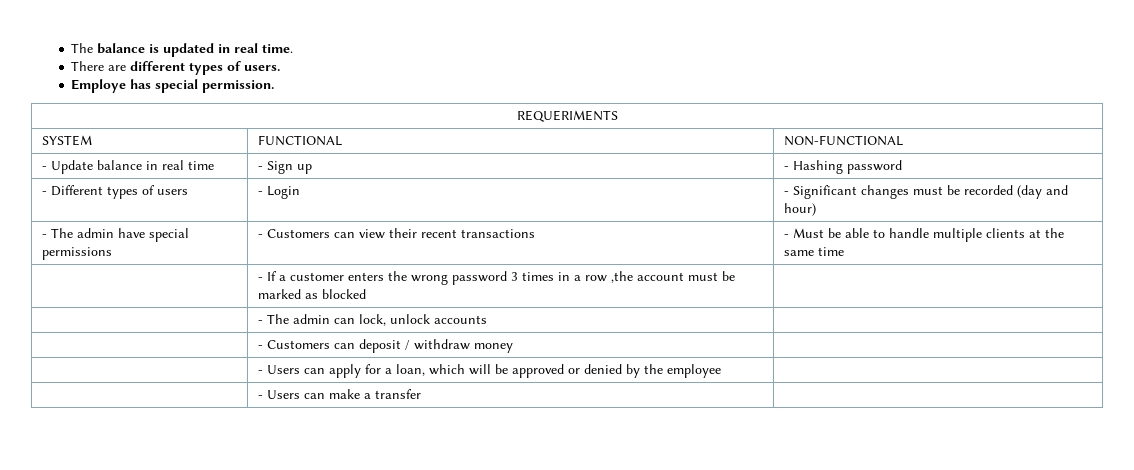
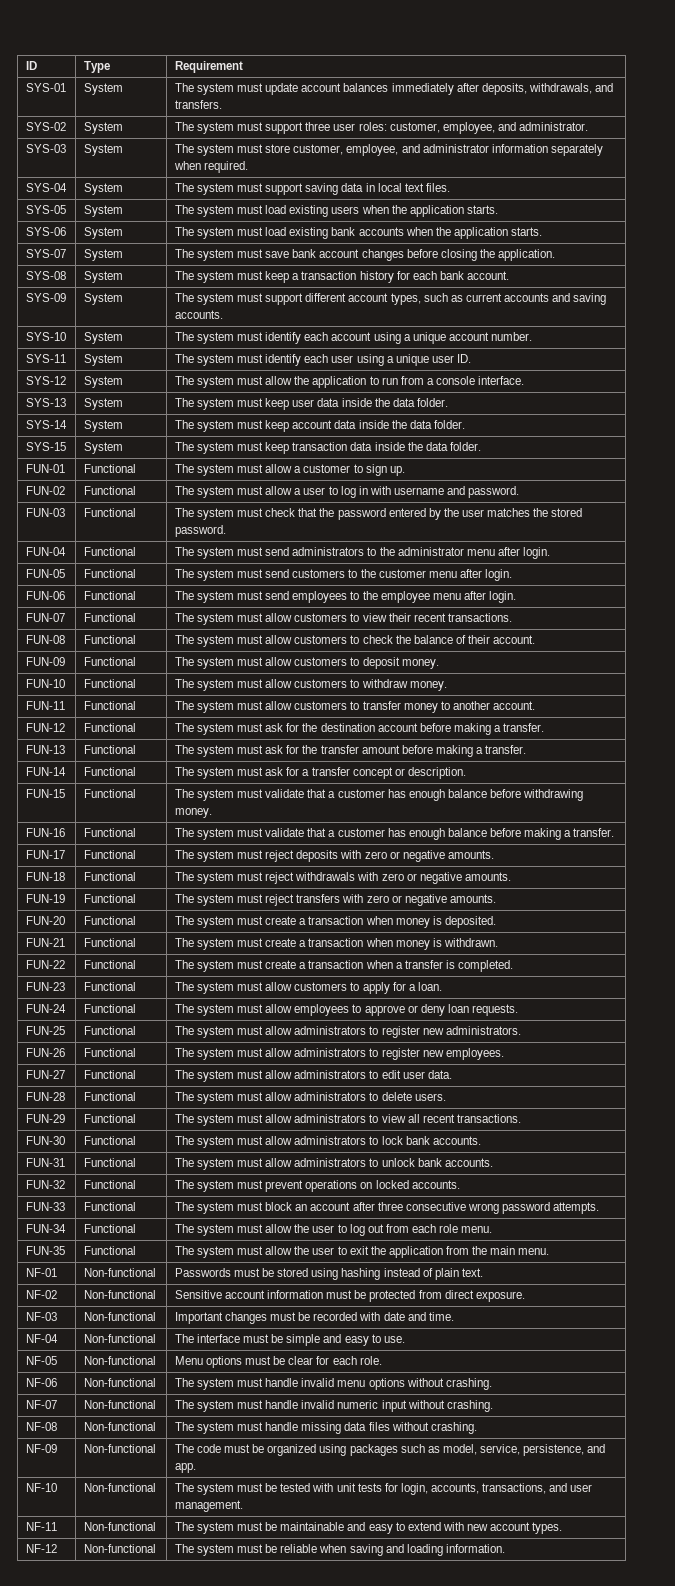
- The balance is updated in real time.
- There are different types of users.
- Employe has special permission.
- REQUERIMENTS
- SYSTEM | FUNCTIONAL | NON-FUNCTIONAL
- - Update balance in real time | - Sign up | - Hashing password
- - Different types of users | - Login | - Significant changes must be recorded (day and hour)
- - The admin have special permissions | - Customers can view their recent transactions | - Must be able to handle multiple clients at the same time
- | - If a customer enters the wrong password 3 times in a row ,the account must be marked as blocked |
- | - The admin can lock, unlock accounts |
- | - Customers can deposit / withdraw money |
- | - Users can apply for a loan, which will be approved or denied by the employee |
- | - Users can make a transfer |
+ ID | Type | Requirement
+ SYS-01 | System | The system must update account balances immediately after deposits, withdrawals, and transfers.
+ SYS-02 | System | The system must support three user roles: customer, employee, and administrator.
+ SYS-03 | System | The system must store customer, employee, and administrator information separately when required.
+ SYS-04 | System | The system must support saving data in local text files.
+ SYS-05 | System | The system must load existing users when the application starts.
+ SYS-06 | System | The system must load existing bank accounts when the application starts.
+ SYS-07 | System | The system must save bank account changes before closing the application.
+ SYS-08 | System | The system must keep a transaction history for each bank account.
+ SYS-09 | System | The system must support different account types, such as current accounts and saving accounts.
+ SYS-10 | System | The system must identify each account using a unique account number.
+ SYS-11 | System | The system must identify each user using a unique user ID.
+ SYS-12 | System | The system must allow the application to run from a console interface.
+ SYS-13 | System | The system must keep user data inside the data folder.
+ SYS-14 | System | The system must keep account data inside the data folder.
+ SYS-15 | System | The system must keep transaction data inside the data folder.
+ FUN-01 | Functional | The system must allow a customer to sign up.
+ FUN-02 | Functional | The system must allow a user to log in with username and password.
+ FUN-03 | Functional | The system must check that the password entered by the user matches the stored password.
+ FUN-04 | Functional | The system must send administrators to the administrator menu after login.
+ FUN-05 | Functional | The system must send customers to the customer menu after login.
+ FUN-06 | Functional | The system must send employees to the employee menu after login.
+ FUN-07 | Functional | The system must allow customers to view their recent transactions.
+ FUN-08 | Functional | The system must allow customers to check the balance of their account.
+ FUN-09 | Functional | The system must allow customers to deposit money.
+ FUN-10 | Functional | The system must allow customers to withdraw money.
+ FUN-11 | Functional | The system must allow customers to transfer money to another account.
+ FUN-12 | Functional | The system must ask for the destination account before making a transfer.
+ FUN-13 | Functional | The system must ask for the transfer amount before making a transfer.
+ FUN-14 | Functional | The system must ask for a transfer concept or description.
+ FUN-15 | Functional | The system must validate that a customer has enough balance before withdrawing money.
+ FUN-16 | Functional | The system must validate that a customer has enough balance before making a transfer.
+ FUN-17 | Functional | The system must reject deposits with zero or negative amounts.
+ FUN-18 | Functional | The system must reject withdrawals with zero or negative amounts.
+ FUN-19 | Functional | The system must reject transfers with zero or negative amounts.
+ FUN-20 | Functional | The system must create a transaction when money is deposited.
+ FUN-21 | Functional | The system must create a transaction when money is withdrawn.
+ FUN-22 | Functional | The system must create a transaction when a transfer is completed.
+ FUN-23 | Functional | The system must allow customers to apply for a loan.
+ FUN-24 | Functional | The system must allow employees to approve or deny loan requests.
+ FUN-25 | Functional | The system must allow administrators to register new administrators.
+ FUN-26 | Functional | The system must allow administrators to register new employees.
+ FUN-27 | Functional | The system must allow administrators to edit user data.
+ FUN-28 | Functional | The system must allow administrators to delete users.
+ FUN-29 | Functional | The system must allow administrators to view all recent transactions.
+ FUN-30 | Functional | The system must allow administrators to lock bank accounts.
+ FUN-31 | Functional | The system must allow administrators to unlock bank accounts.
+ FUN-32 | Functional | The system must prevent operations on locked accounts.
+ FUN-33 | Functional | The system must block an account after three consecutive wrong password attempts.
+ FUN-34 | Functional | The system must allow the user to log out from each role menu.
+ FUN-35 | Functional | The system must allow the user to exit the application from the main menu.
+ NF-01 | Non-functional | Passwords must be stored using hashing instead of plain text.
+ NF-02 | Non-functional | Sensitive account information must be protected from direct exposure.
+ NF-03 | Non-functional | Important changes must be recorded with date and time.
+ NF-04 | Non-functional | The interface must be simple and easy to use.
+ NF-05 | Non-functional | Menu options must be clear for each role.
+ NF-06 | Non-functional | The system must handle invalid menu options without crashing.
+ NF-07 | Non-functional | The system must handle invalid numeric input without crashing.
+ NF-08 | Non-functional | The system must handle missing data files without crashing.
+ NF-09 | Non-functional | The code must be organized using packages such as model, service, persistence, and app.
+ NF-10 | Non-functional | The system must be tested with unit tests for login, accounts, transactions, and user management.
+ NF-11 | Non-functional | The system must be maintainable and easy to extend with new account types.
+ NF-12 | Non-functional | The system must be reliable when saving and loading information.

